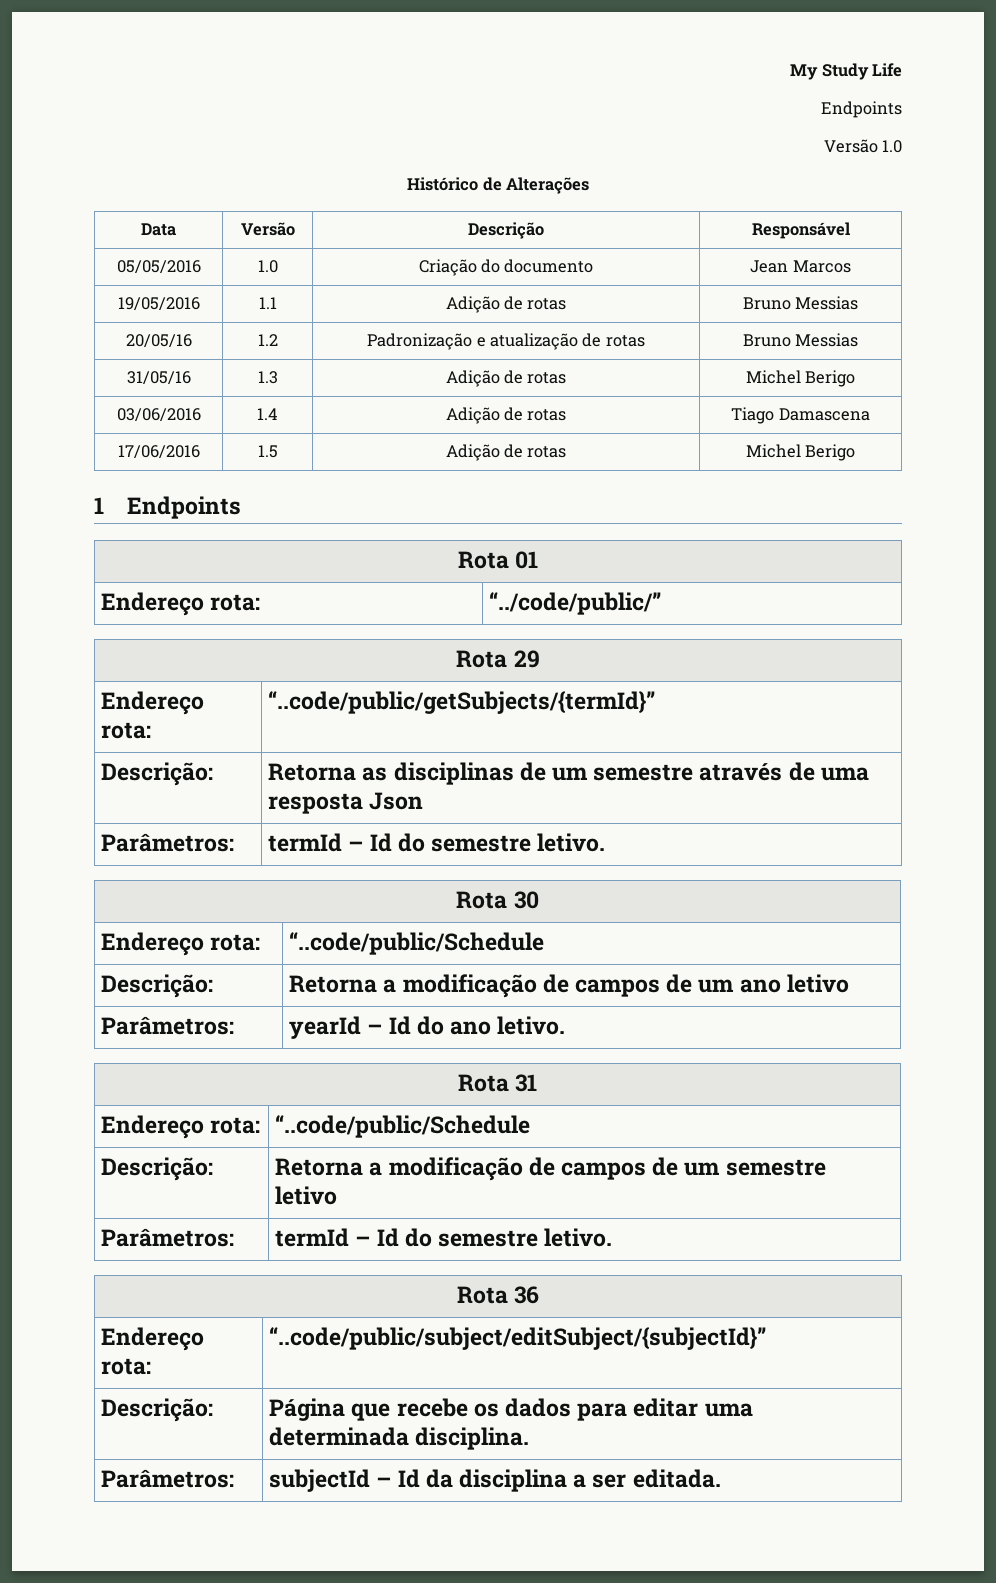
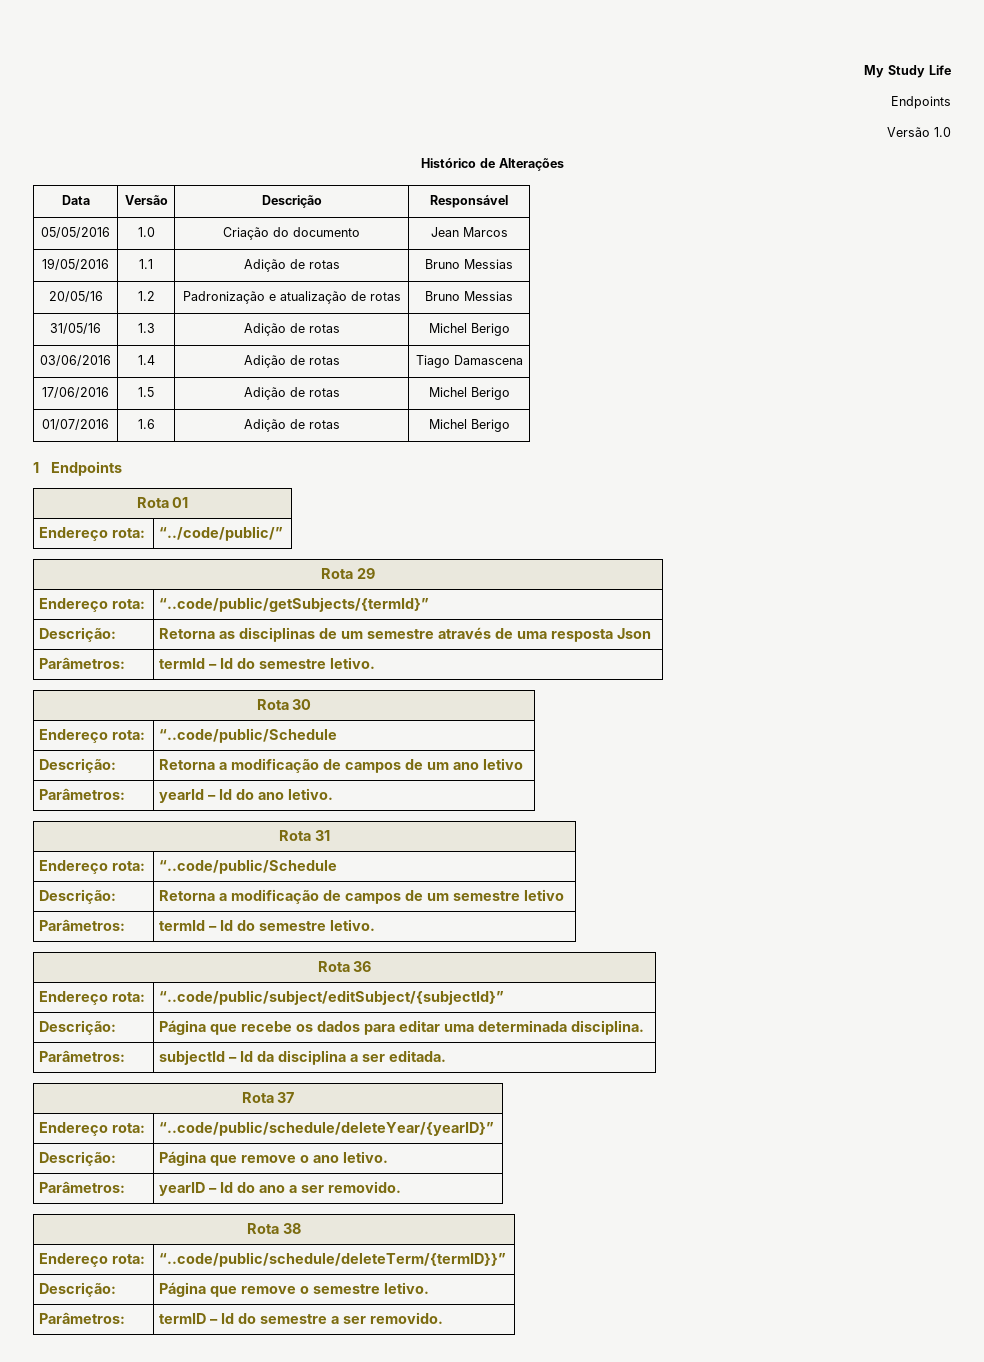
+ 01/07/2016 | 1.6 | Adição de rotas | Michel Berigo
+ Rota 37
+ Endereço rota: | “..code/public/schedule/deleteYear/{yearID}”
+ Descrição: | Página que remove o ano letivo.
+ Parâmetros: | yearID – Id do ano a ser removido.
+ Rota 38
+ Endereço rota: | “..code/public/schedule/deleteTerm/{termID}}”
+ Descrição: | Página que remove o semestre letivo.
+ Parâmetros: | termID – Id do semestre a ser removido.

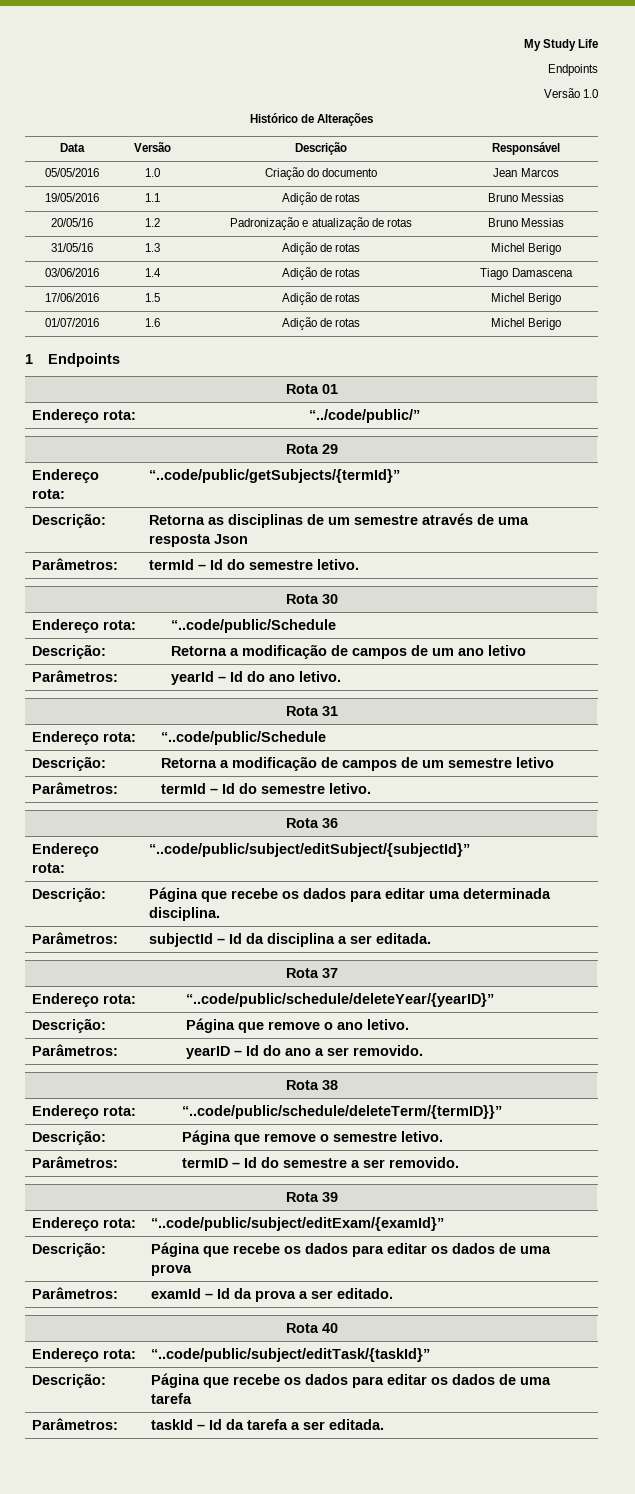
+ Rota 39
+ Endereço rota: | “..code/public/subject/editExam/{examId}”
+ Descrição: | Página que recebe os dados para editar os dados de uma prova
+ Parâmetros: | examId – Id da prova a ser editado.
+ Rota 40
+ Endereço rota: | “..code/public/subject/editTask/{taskId}”
+ Descrição: | Página que recebe os dados para editar os dados de uma tarefa
+ Parâmetros: | taskId – Id da tarefa a ser editada.

